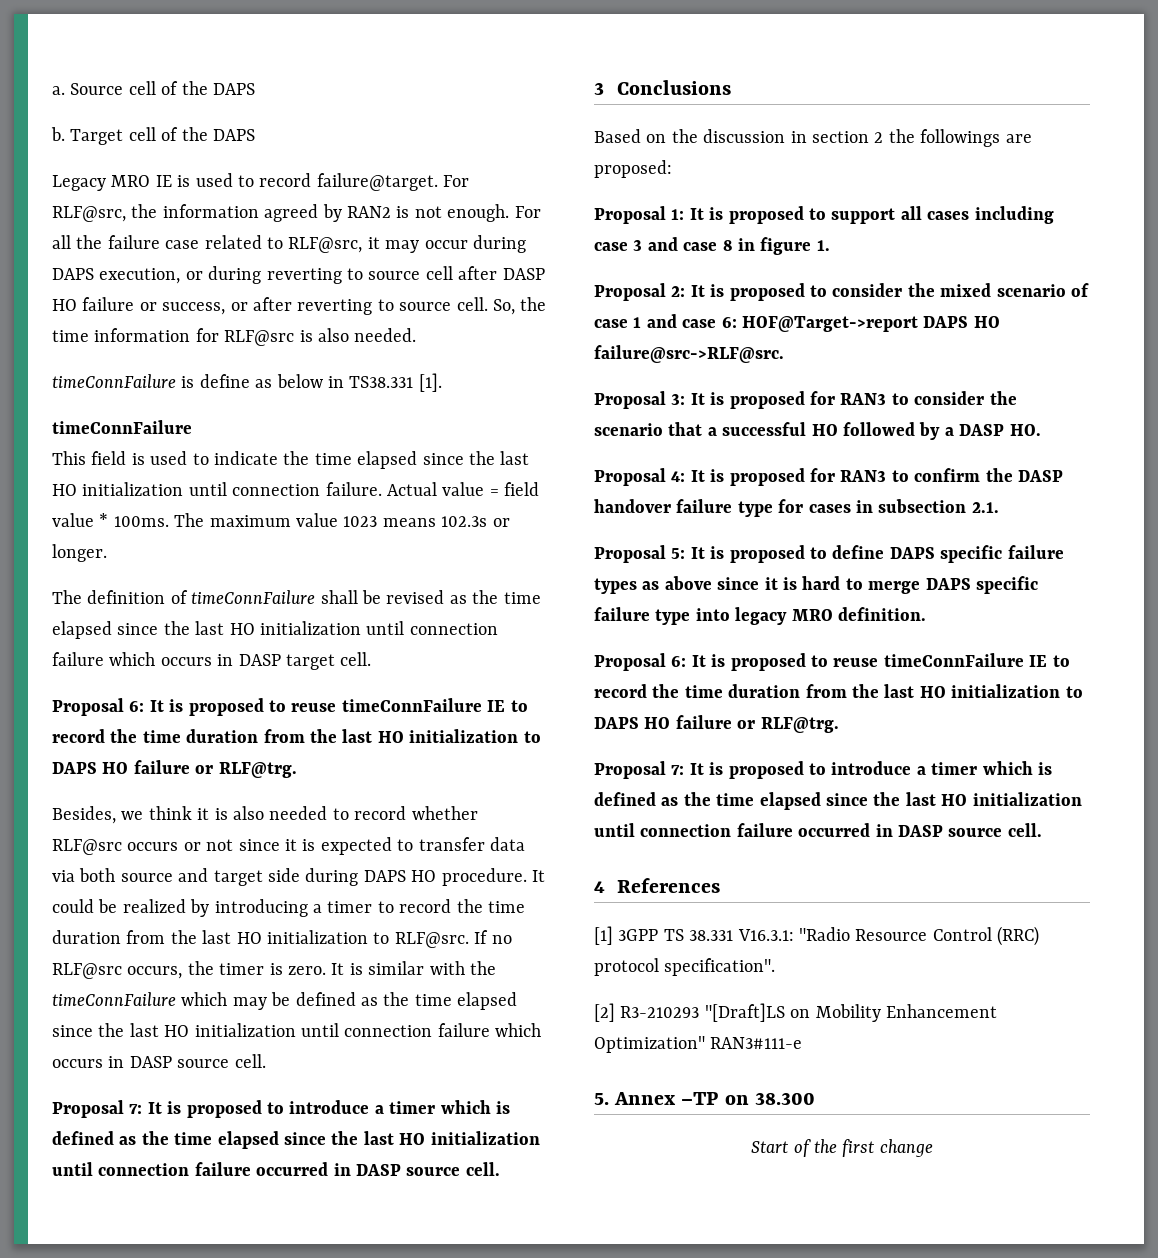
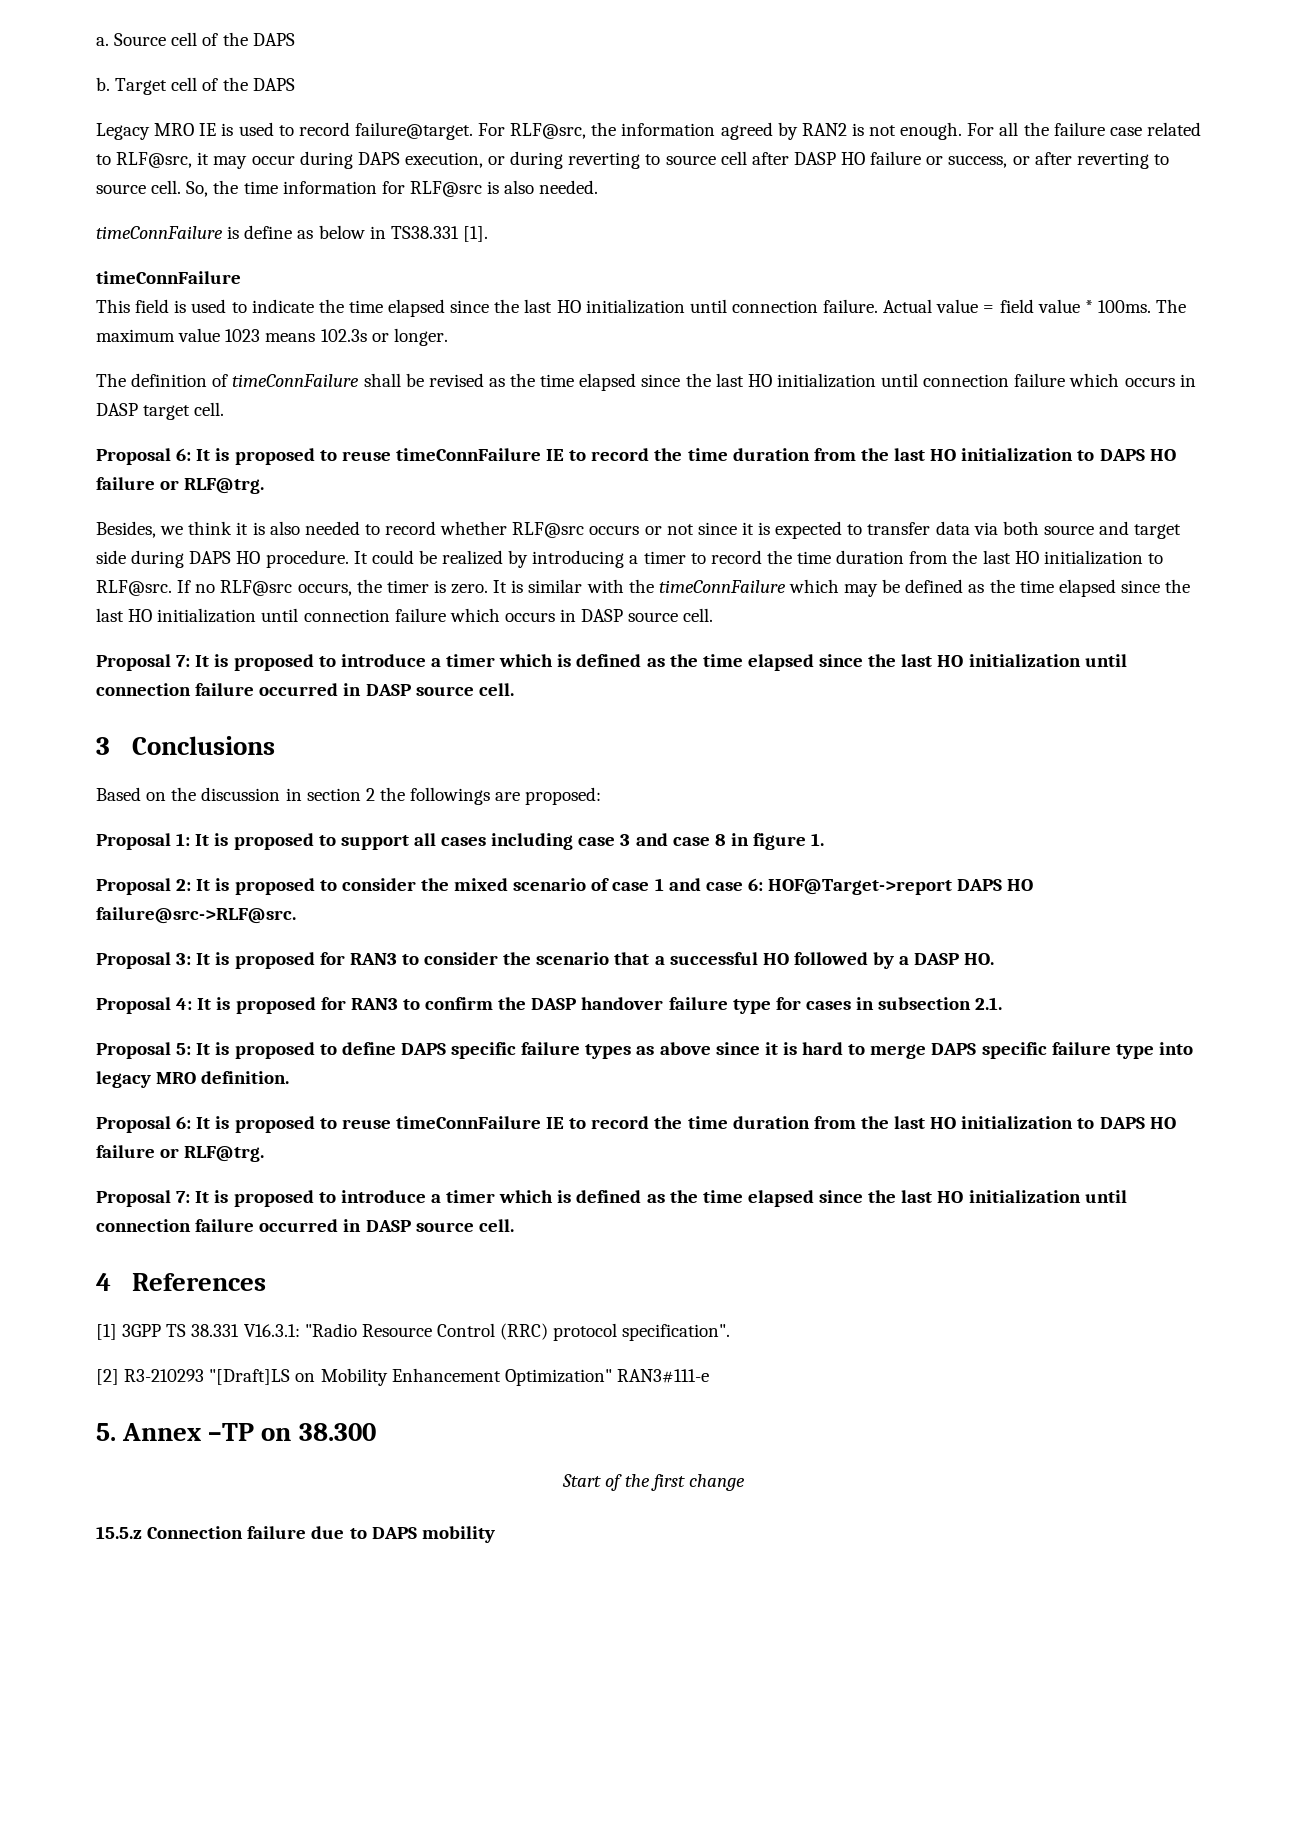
+ 15.5.z Connection failure due to DAPS mobility

